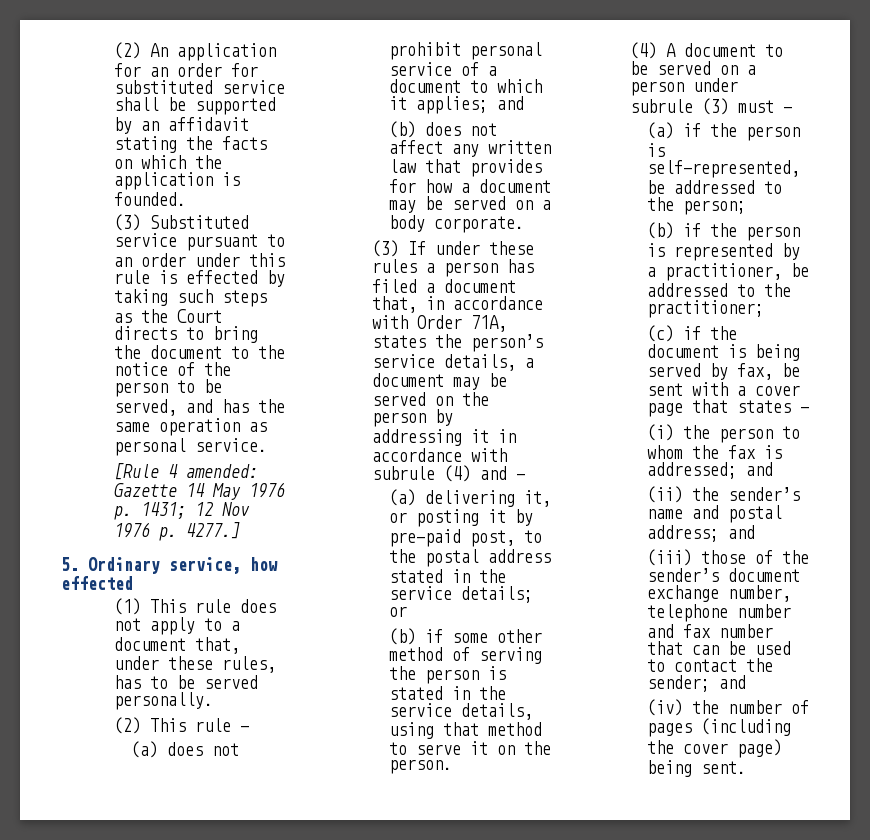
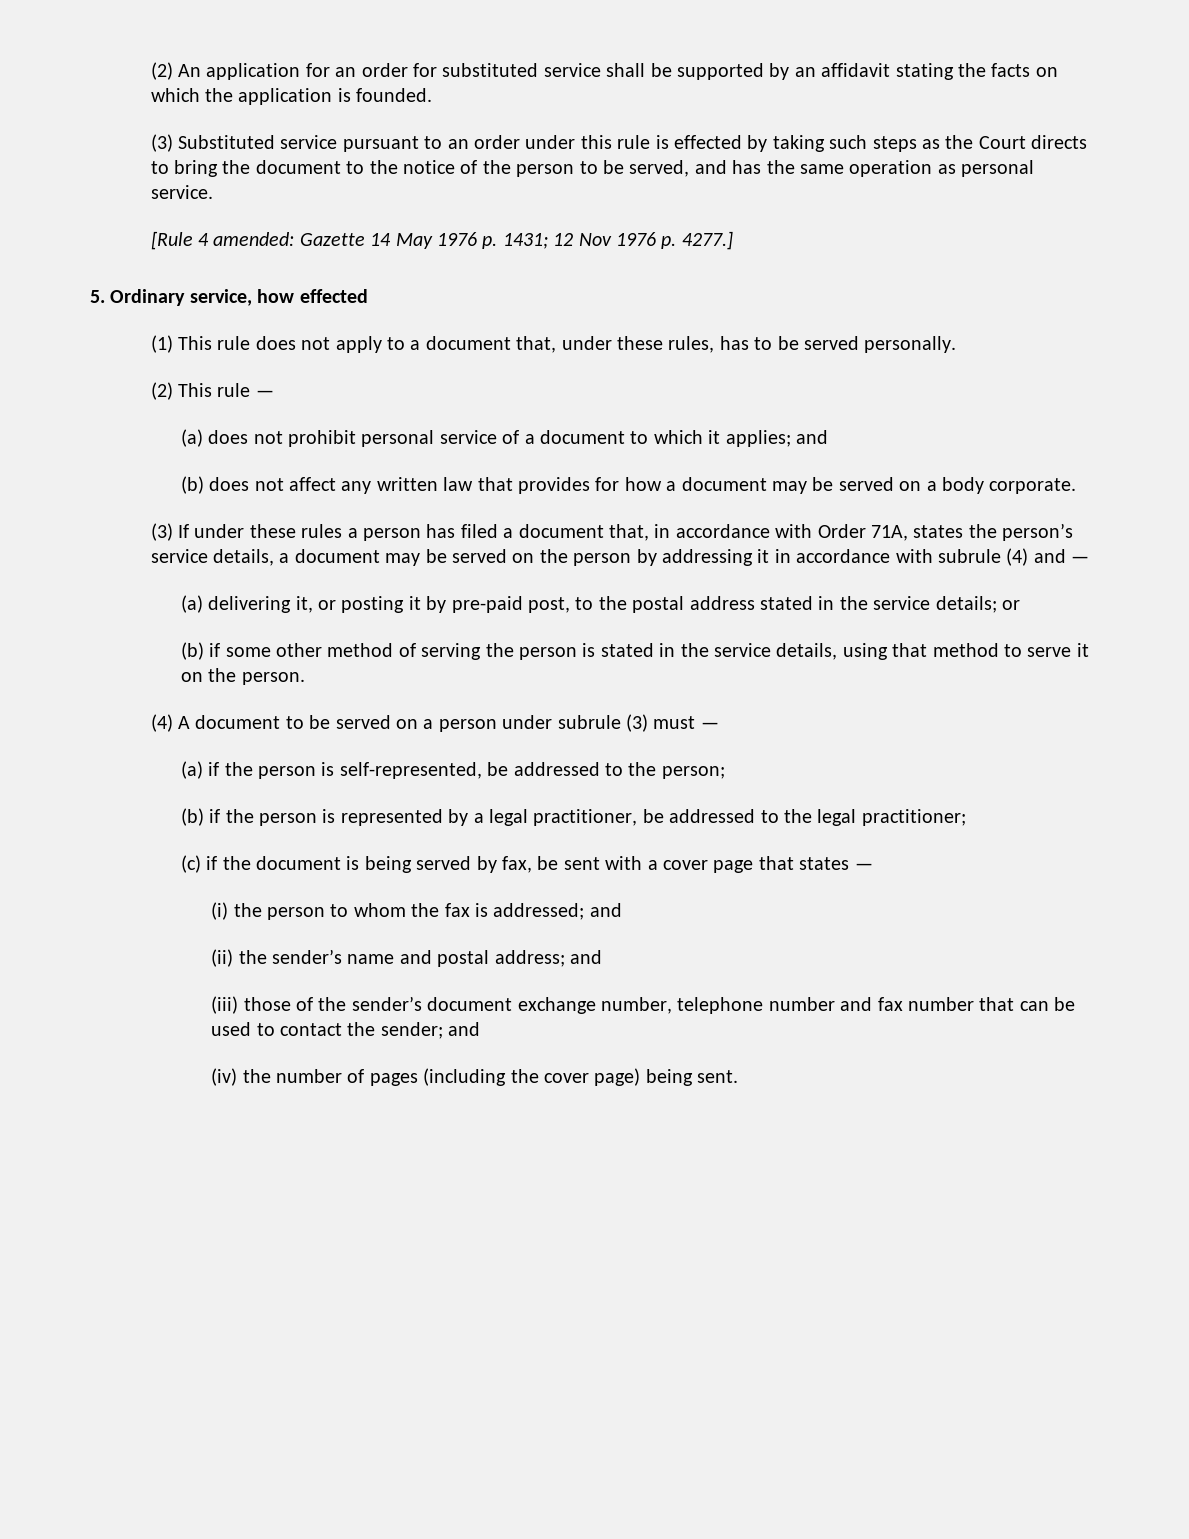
- (b) if the person is represented by a practitioner, be addressed to the practitioner;
+ (b) if the person is represented by a legal practitioner, be addressed to the legal practitioner;

